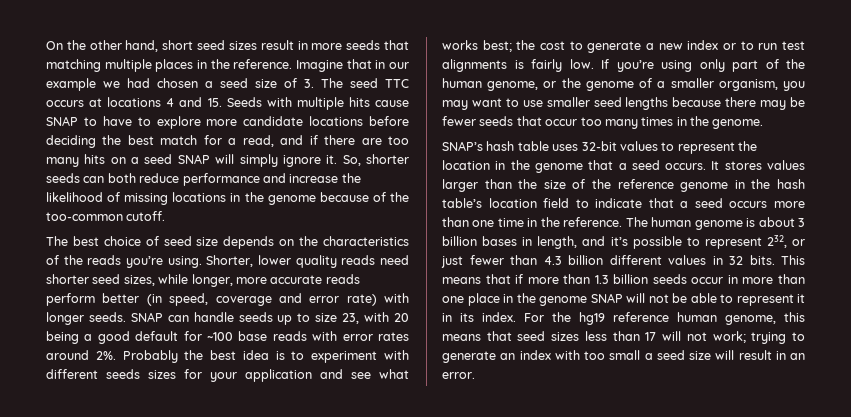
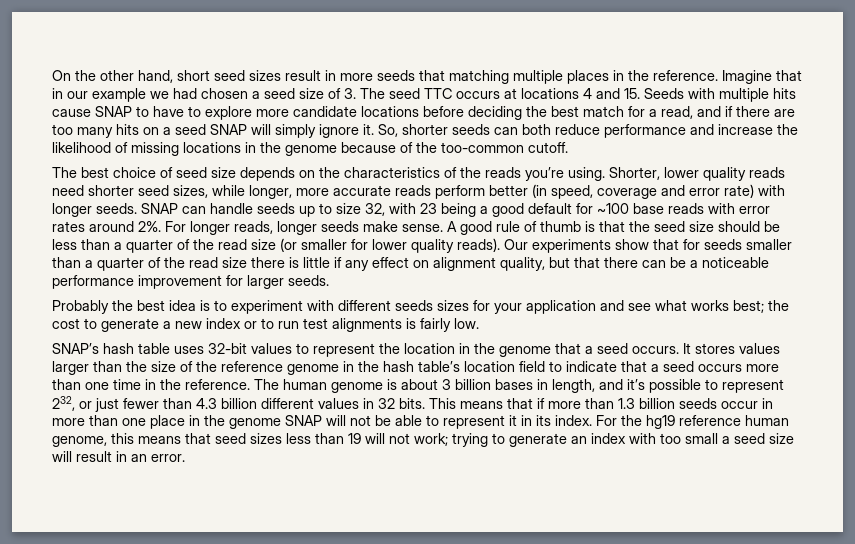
- SNAP can handle seeds up to size 23, with 20 being a good default for ~100 base reads with error rates around 2%. Probably the best idea is to experiment with different seeds sizes for your application and see what works best; the cost to generate a new index or to run test alignments is fairly low. If you’re using only part of the human genome, or the genome of a smaller organism, you may want to use smaller seed lengths because there may be fewer seeds that occur too many times in the genome.
+ SNAP can handle seeds up to size 32, with 23 being a good default for ~100 base reads with error rates around 2%. For longer reads, longer seeds make sense. A good rule of thumb is that the seed size should be less than a quarter of the read size (or smaller for lower quality reads). Our experiments show that for seeds smaller than a quarter of the read size there is little if any effect on alignment quality, but that there can be a noticeable performance improvement for larger seeds.
+ Probably the best idea is to experiment with different seeds sizes for your application and see what works best; the cost to generate a new index or to run test alignments is fairly low.
- For the hg19 reference human genome, this means that seed sizes less than 17 will not work; trying to generate an index with too small a seed size will result in an error.
+ For the hg19 reference human genome, this means that seed sizes less than 19 will not work; trying to generate an index with too small a seed size will result in an error.

